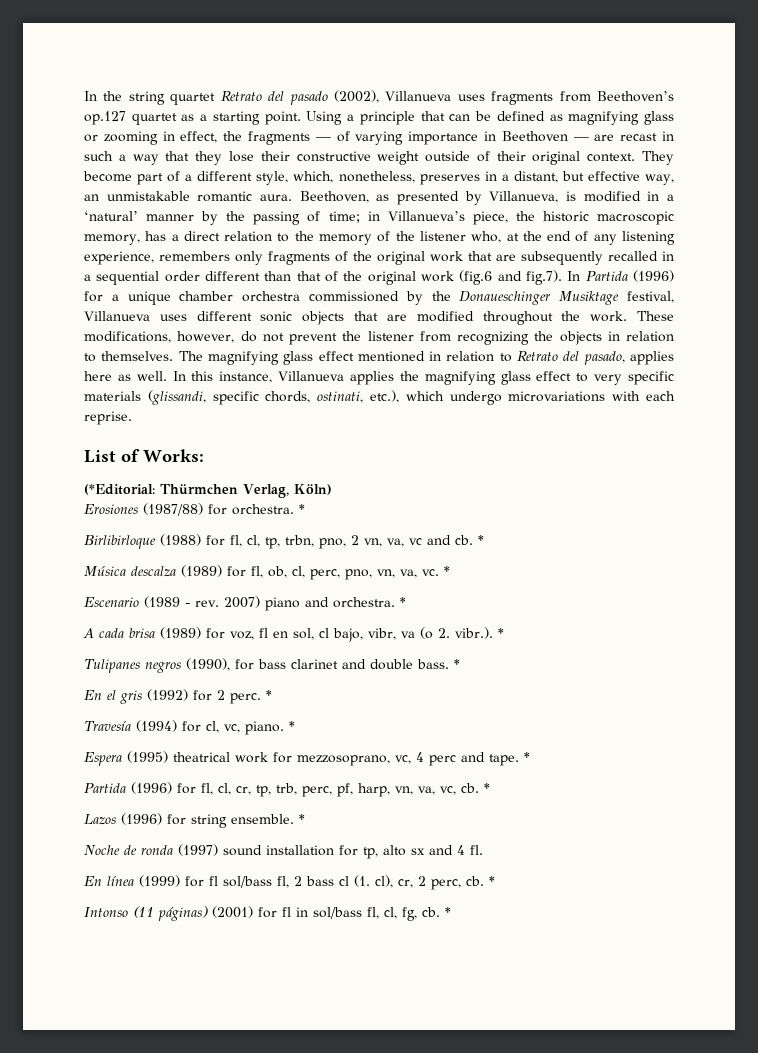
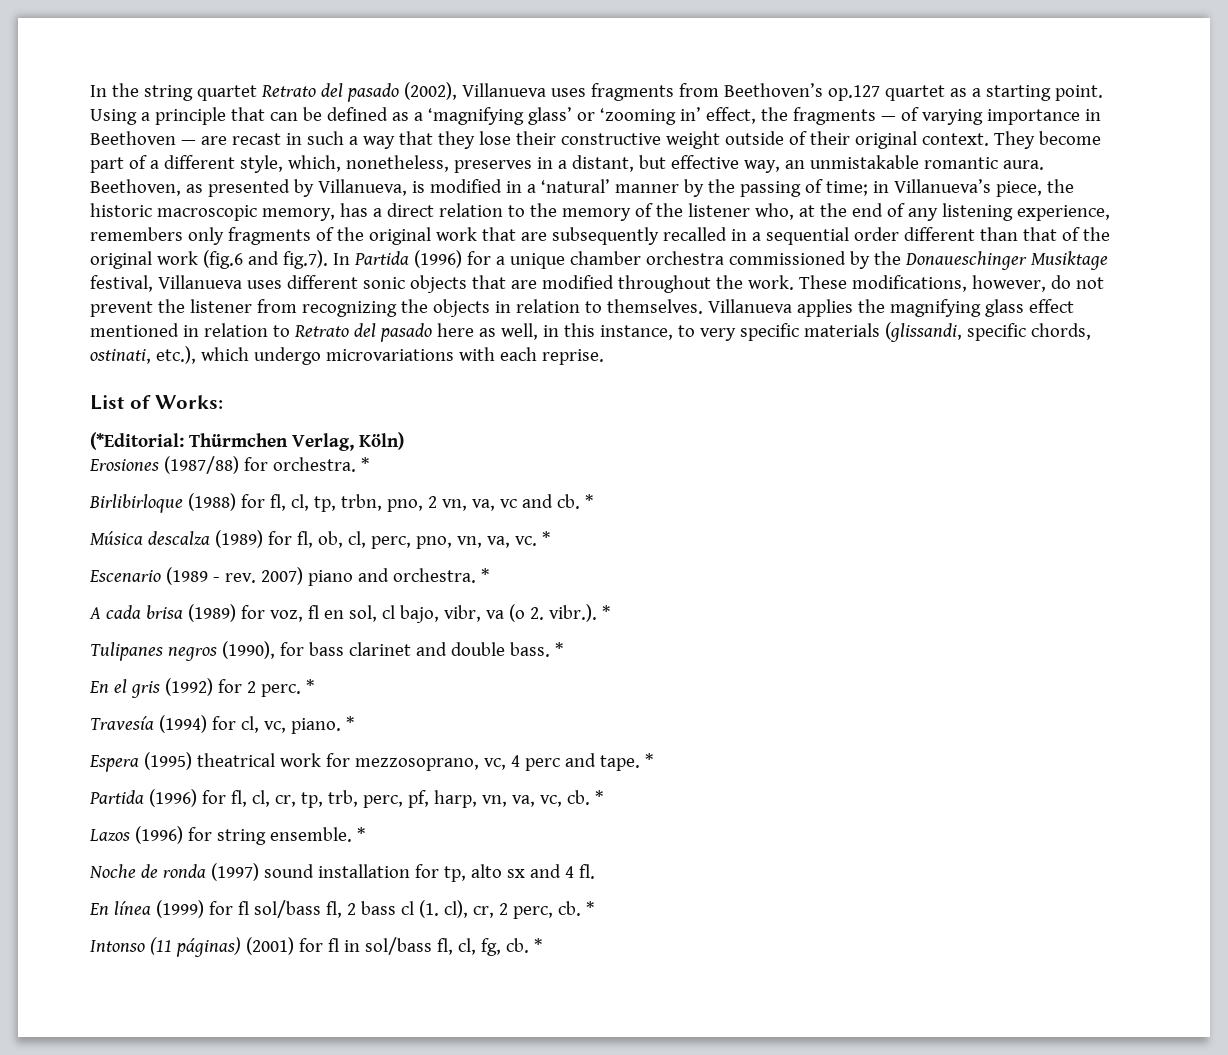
- Using a principle that can be defined as magnifying glass or zooming in effect, the fragments — of varying importance in Beethoven — are recast in such a way that they lose their constructive weight outside of their original context.
+ Using a principle that can be defined as a ‘magnifying glass’ or ‘zooming in’ effect, the fragments — of varying importance in Beethoven — are recast in such a way that they lose their constructive weight outside of their original context.
- The magnifying glass effect mentioned in relation to Retrato del pasado, applies here as well. In this instance, Villanueva applies the magnifying glass effect to very specific materials (glissandi, specific chords, ostinati, etc.), which undergo microvariations with each reprise.
+ Villanueva applies the magnifying glass effect mentioned in relation to Retrato del pasado here as well, in this instance, to very specific materials (glissandi, specific chords, ostinati, etc.), which undergo microvariations with each reprise.

